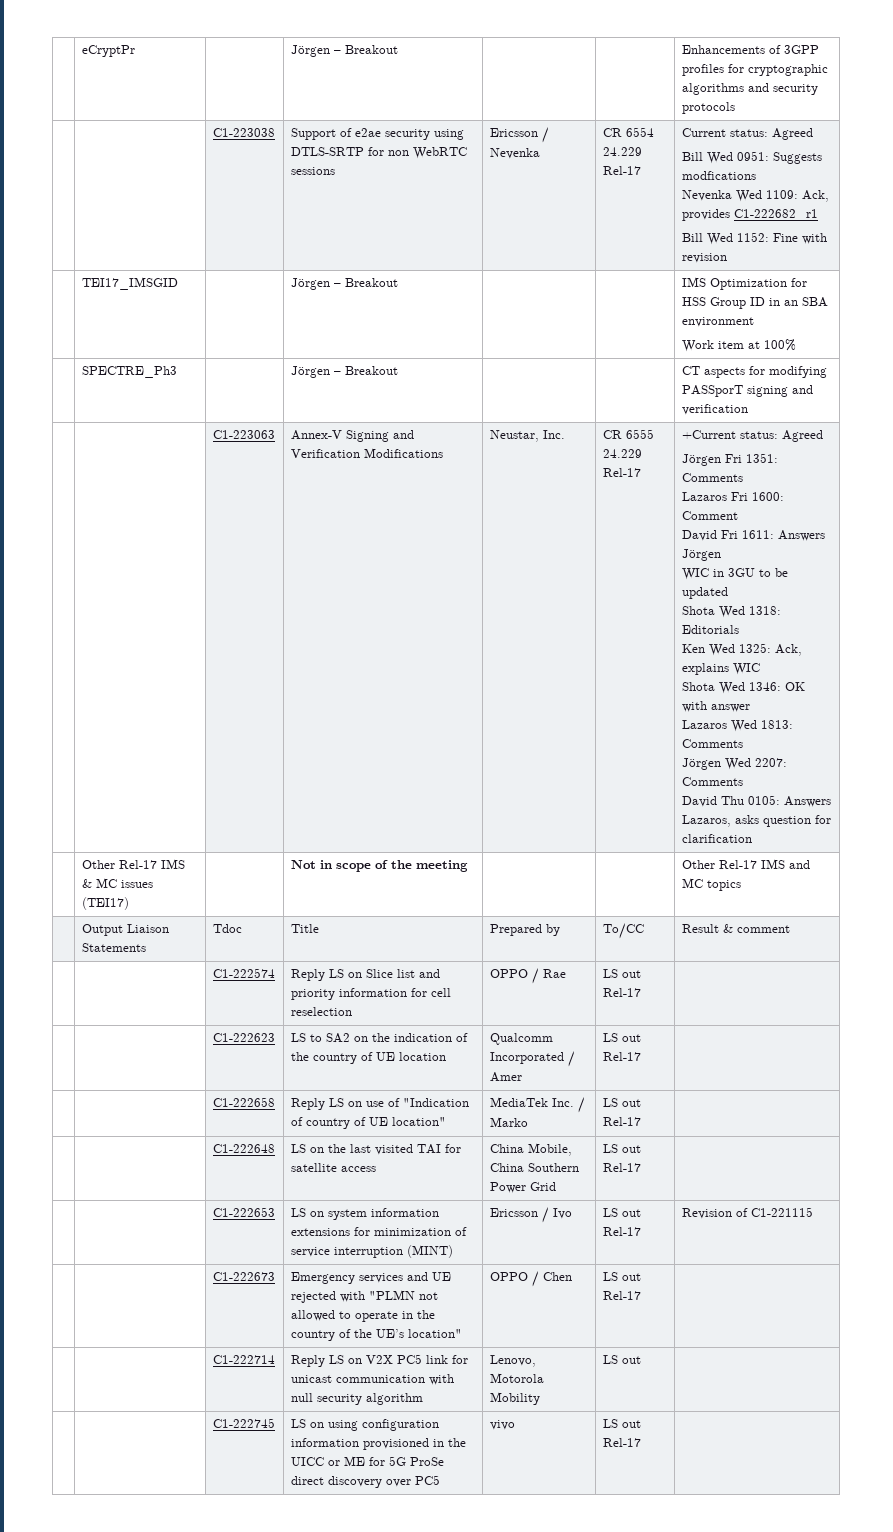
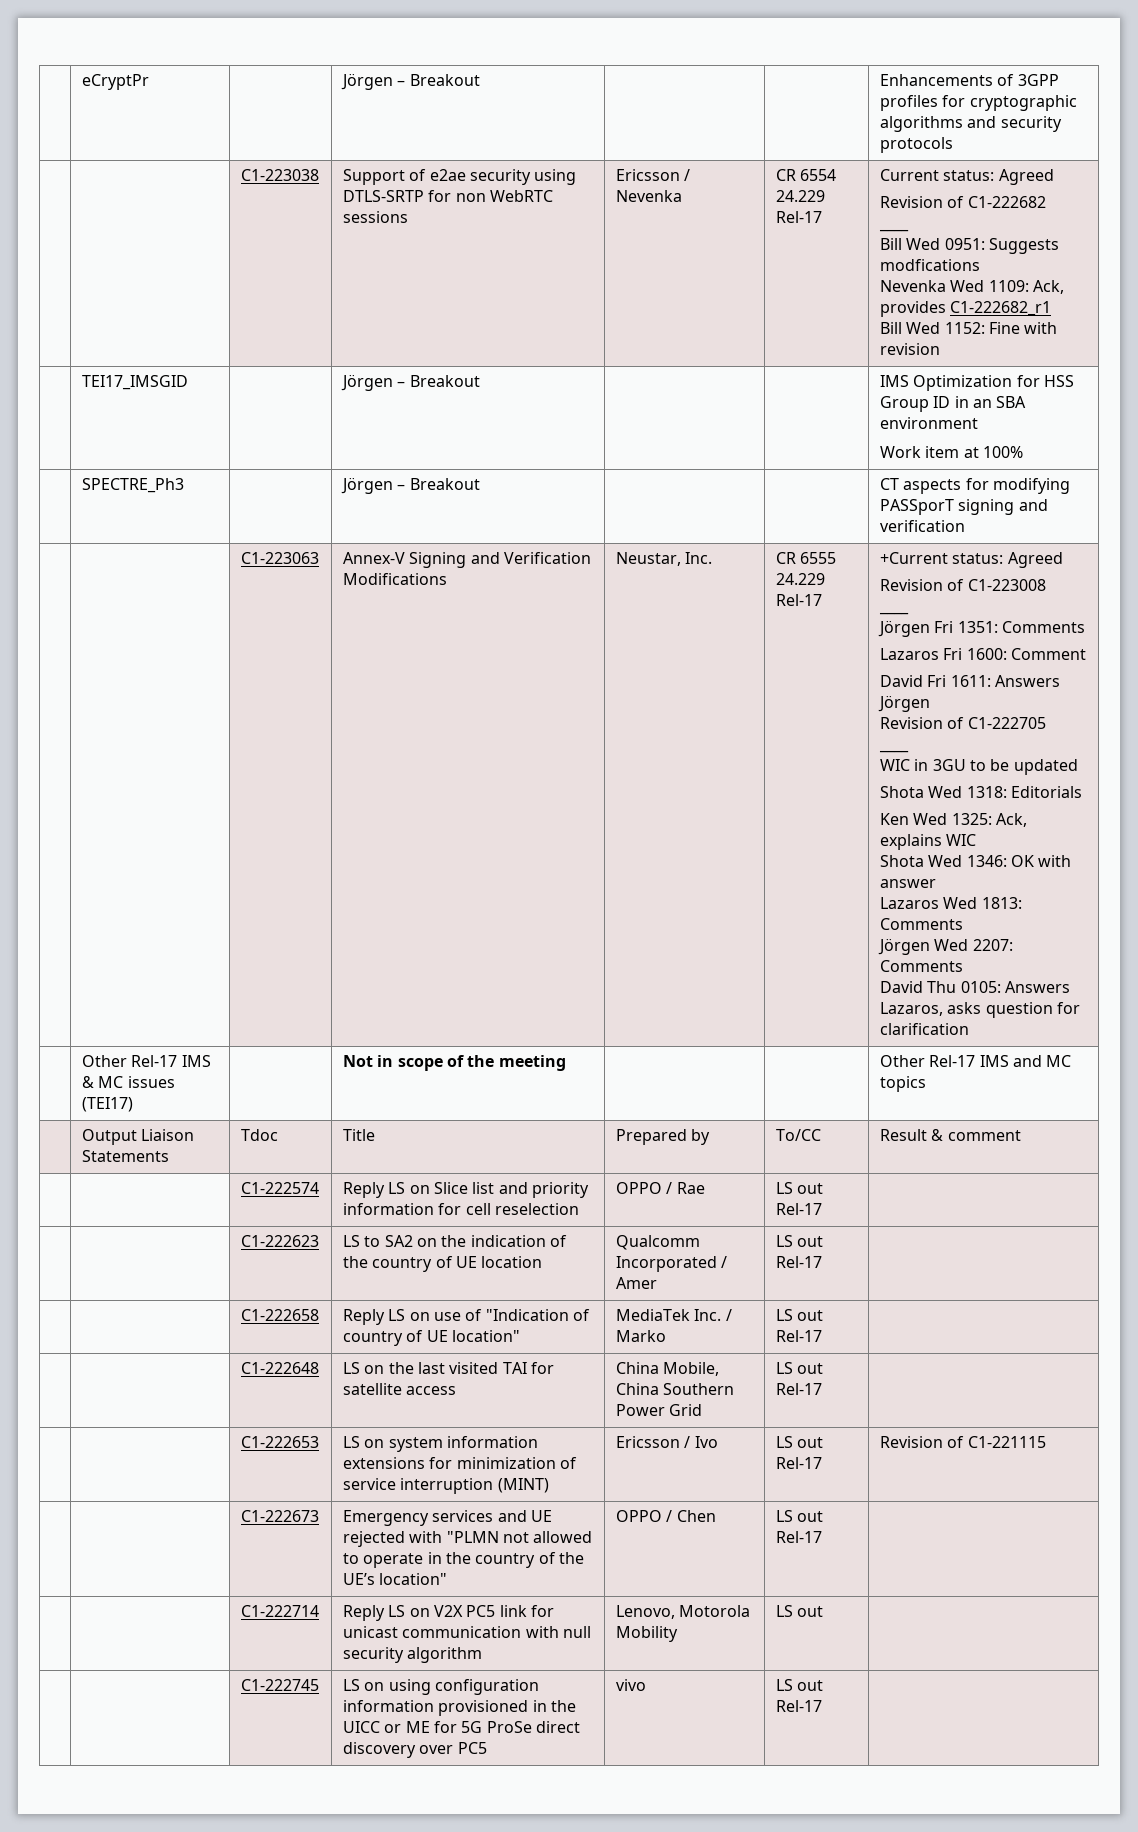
+ Revision of C1-222682
+ ____
+ Revision of C1-223008
+ ____
+ Revision of C1-222705
+ ____

